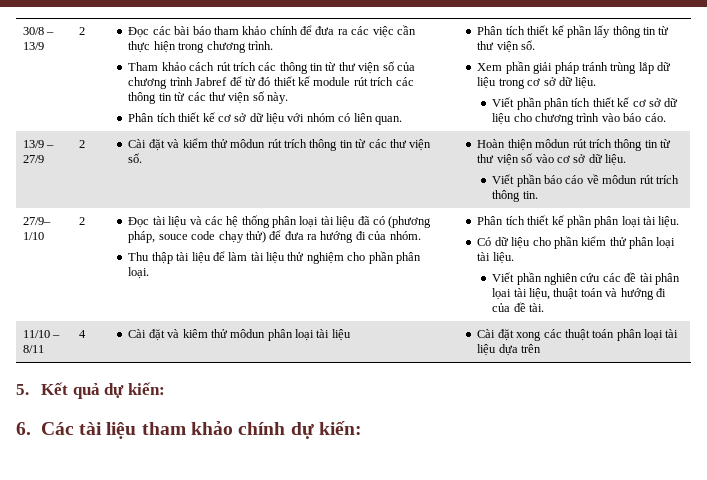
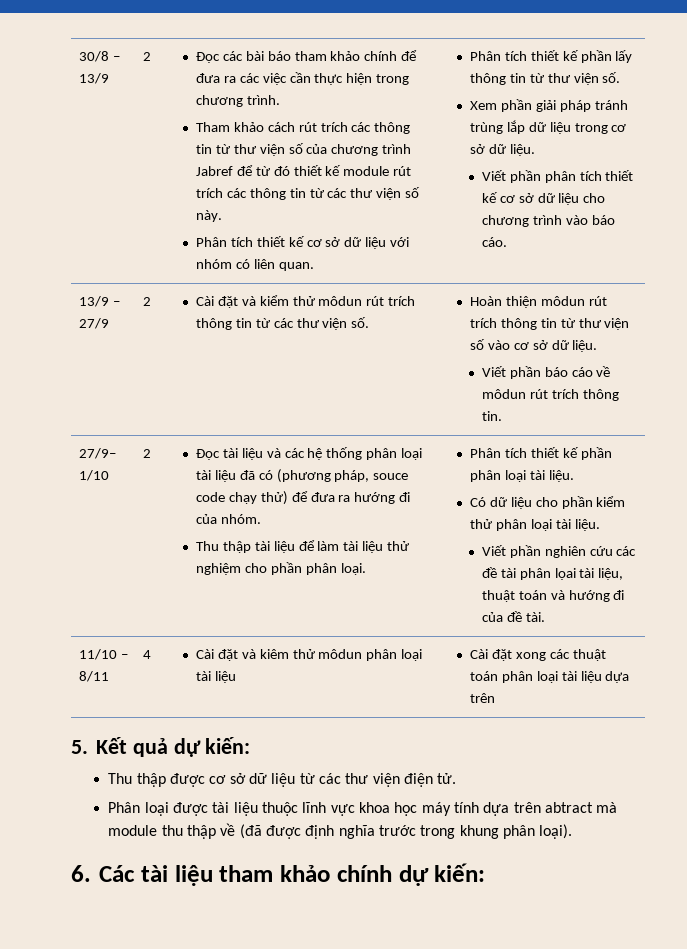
+ Thu thập được cơ sở dữ liệu từ các thư viện điện tử.
+ Phân loại được tài liệu thuộc lĩnh vực khoa học máy tính dựa trên abtract mà module thu thập về (đã được định nghĩa trước trong khung phân loại).

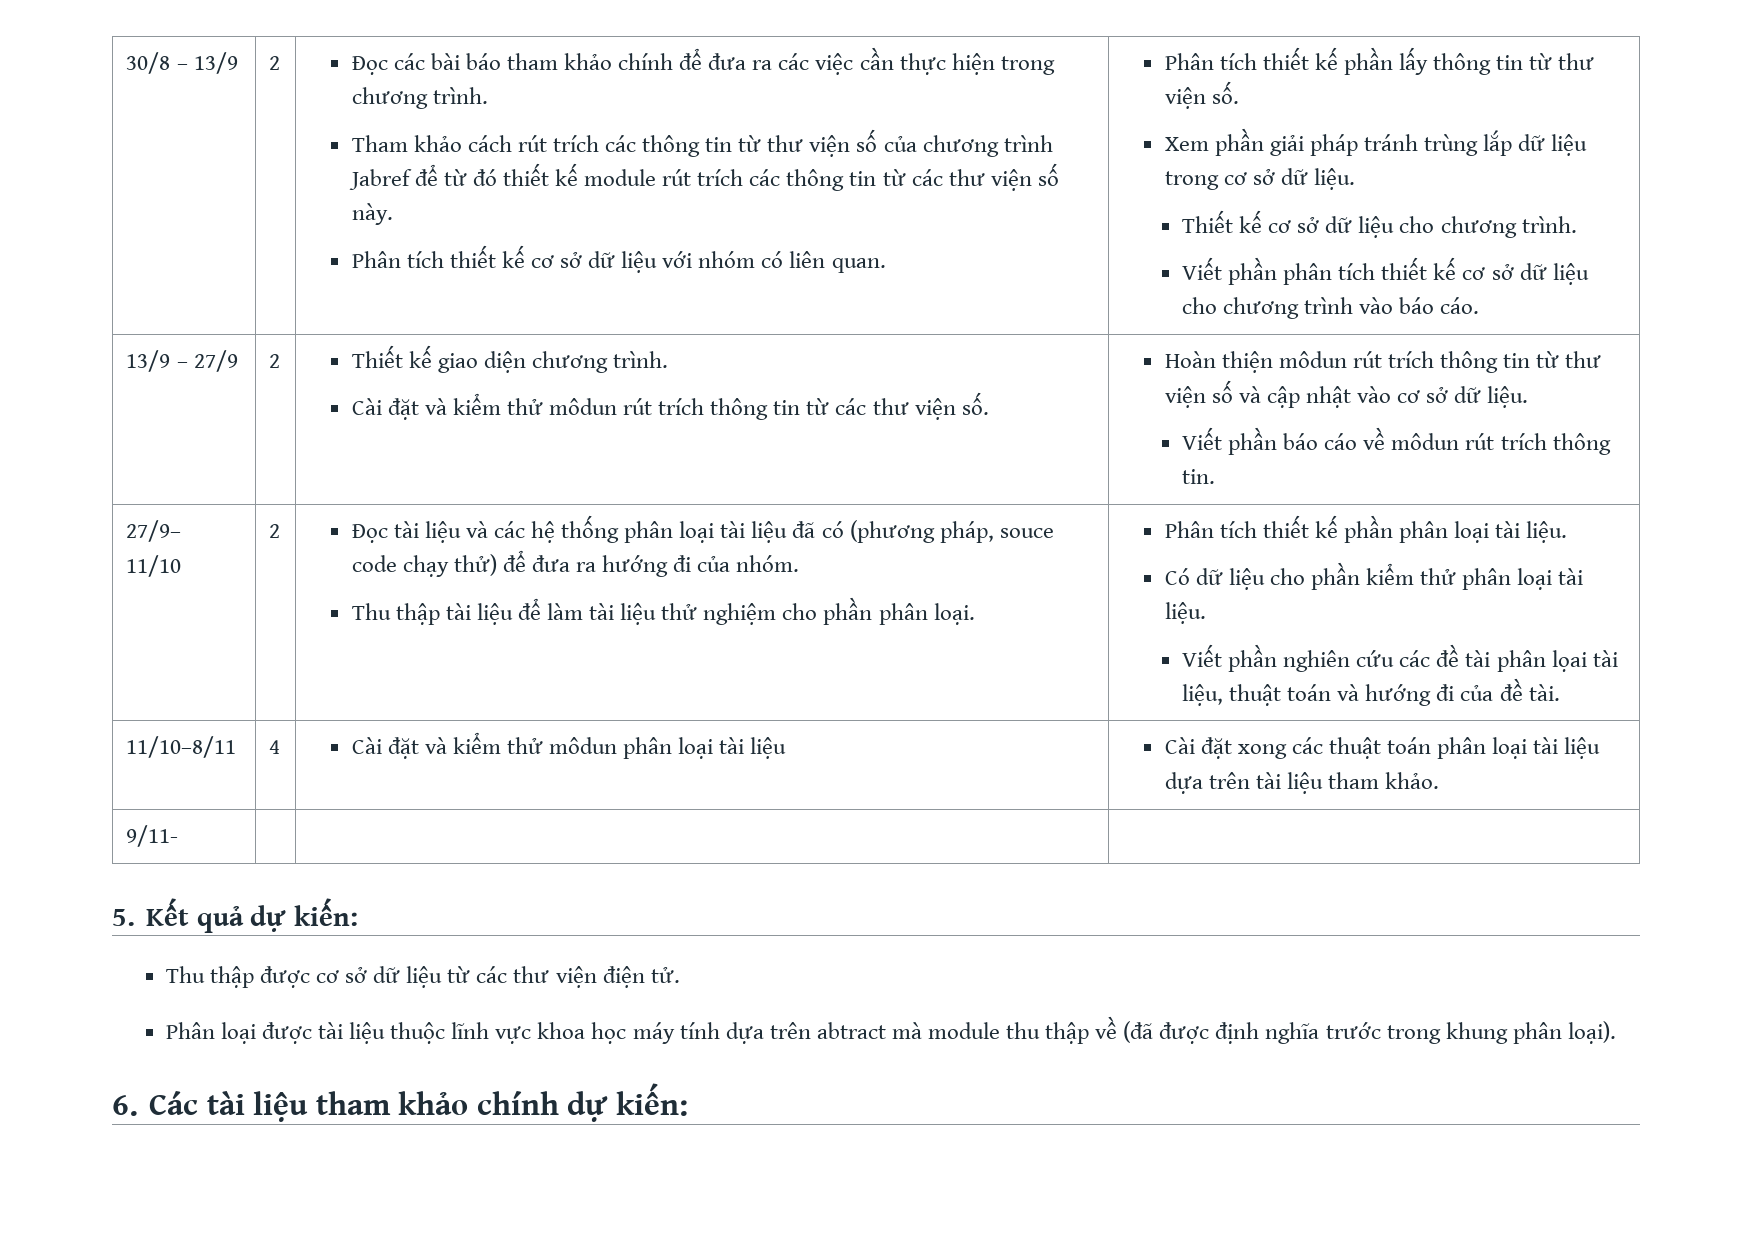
+ Thiết kế cơ sở dữ liệu cho chương trình.
+ Thiết kế giao diện chương trình.
- Hoàn thiện môdun rút trích thông tin từ thư viện số vào cơ sở dữ liệu.
+ Hoàn thiện môdun rút trích thông tin từ thư viện số và cập nhật vào cơ sở dữ liệu.
- 27/9– 1/10
+ 27/9– 11/10
- 11/10 – 8/11 | 4 | Cài đặt và kiêm thử môdun phân loại tài liệu | Cài đặt xong các thuật toán phân loại tài liệu dựa trên
+ 11/10–8/11 | 4 | Cài đặt và kiểm thử môdun phân loại tài liệu | Cài đặt xong các thuật toán phân loại tài liệu dựa trên tài liệu tham khảo.
+ 9/11- | | |

